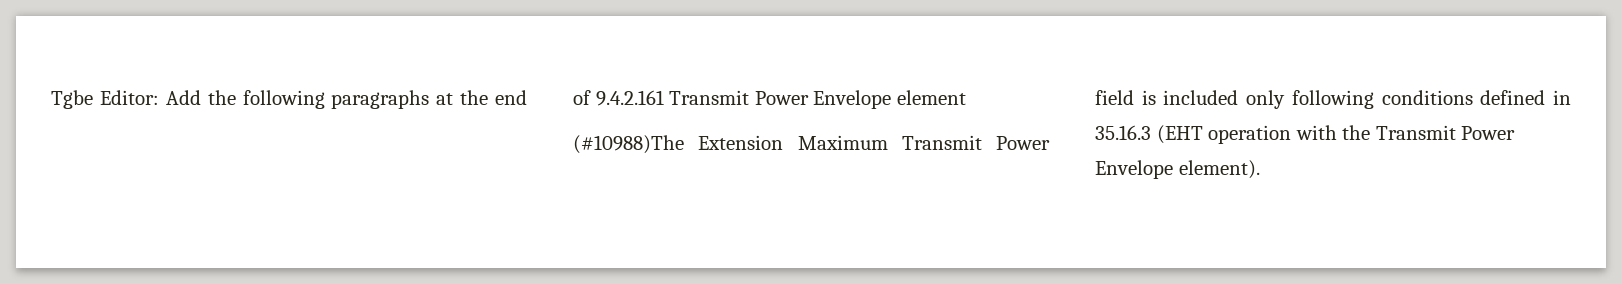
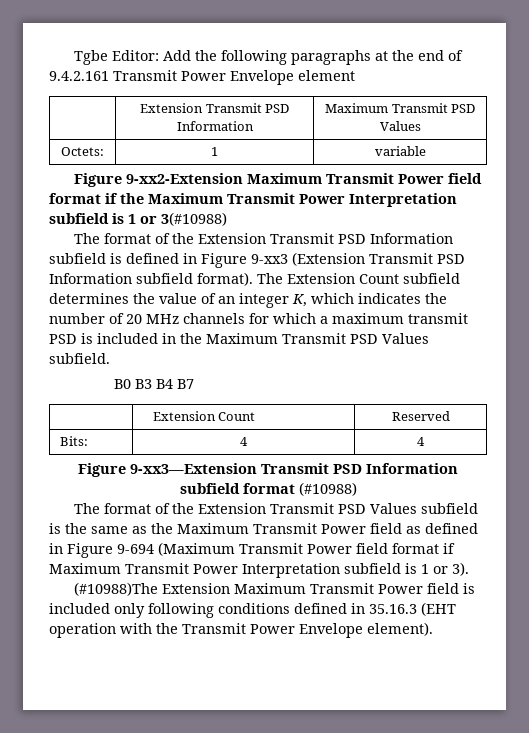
+ | Extension Transmit PSD Information | Maximum Transmit PSD Values
+ Octets: | 1 | variable
+ Figure 9-xx2-Extension Maximum Transmit Power field format if the Maximum Transmit Power Interpretation subfield is 1 or 3(#10988)
+ The format of the Extension Transmit PSD Information subfield is defined in Figure 9-xx3 (Extension Transmit PSD Information subfield format). The Extension Count subfield determines the value of an integer K, which indicates the number of 20 MHz channels for which a maximum transmit PSD is included in the Maximum Transmit PSD Values subfield.
+ B0 B3 B4 B7
+ | Extension Count | Reserved
+ Bits: | 4 | 4
+ Figure 9-xx3—Extension Transmit PSD Information subfield format (#10988)
+ The format of the Extension Transmit PSD Values subfield is the same as the Maximum Transmit Power field as defined in Figure 9-694 (Maximum Transmit Power field format if Maximum Transmit Power Interpretation subfield is 1 or 3).

